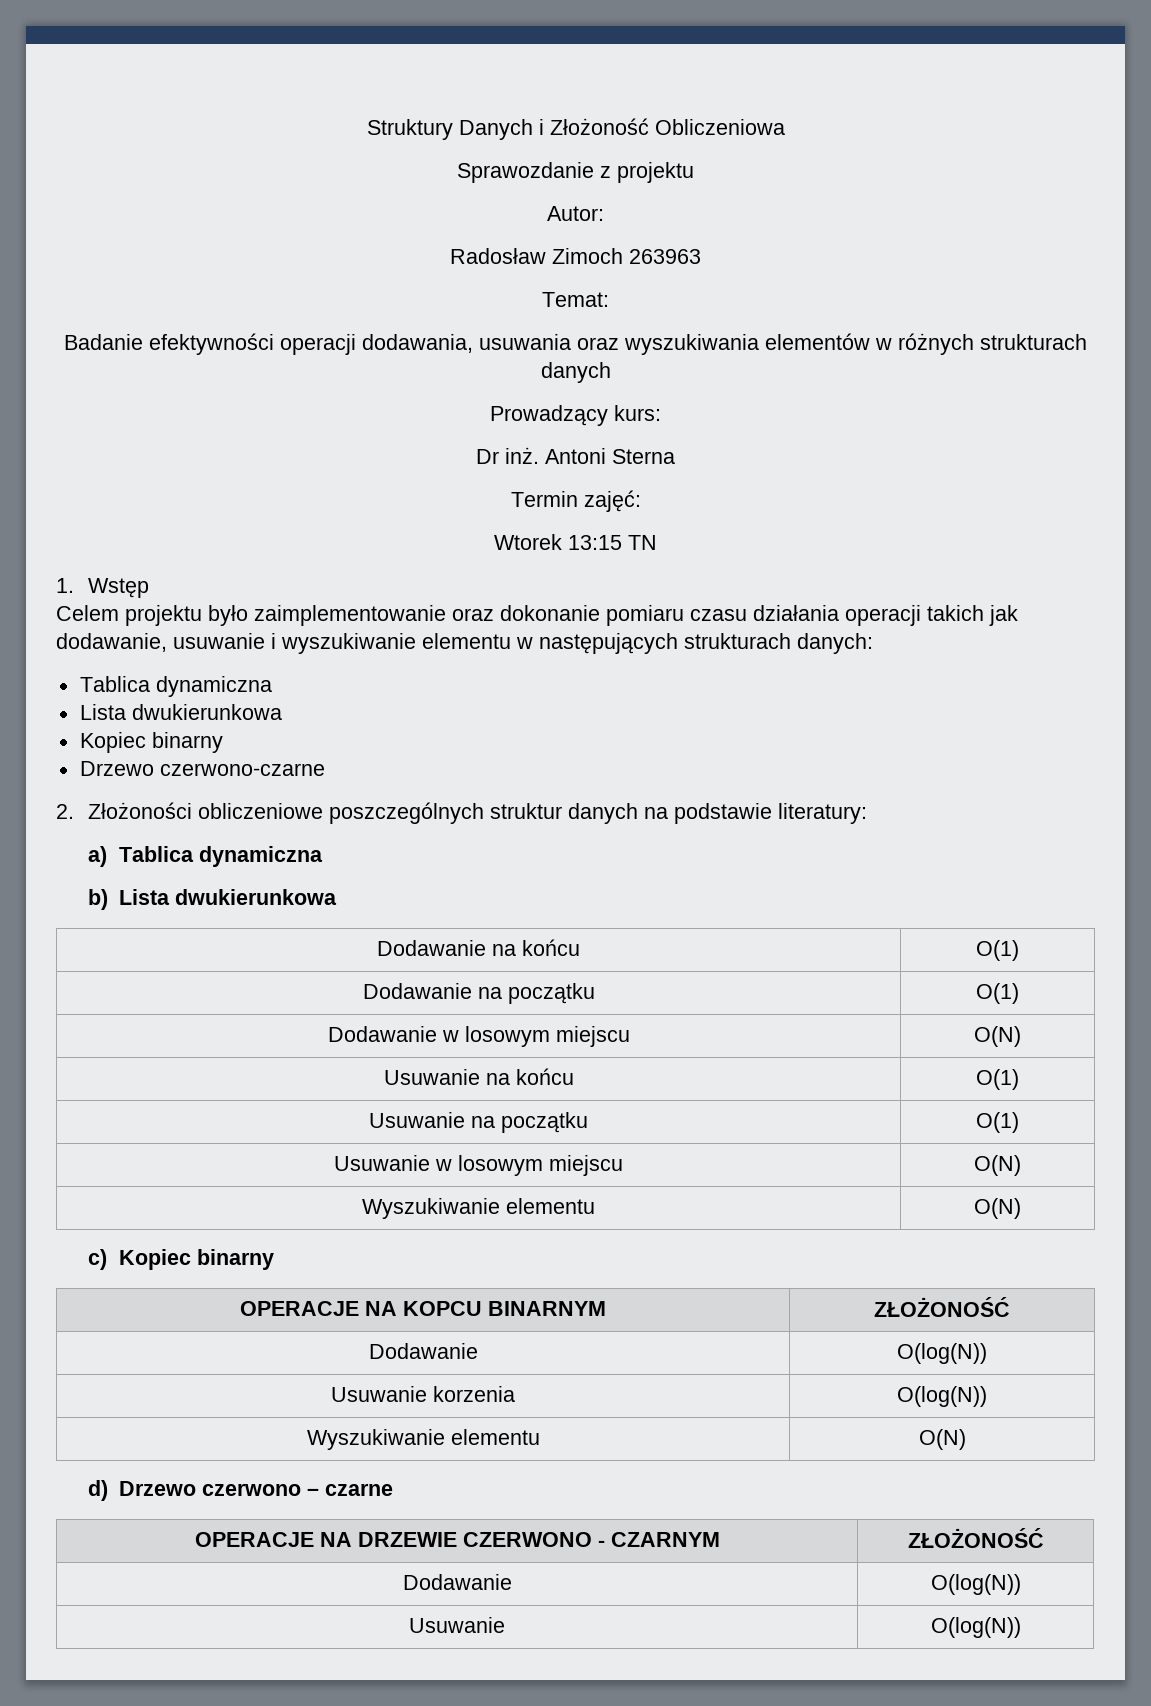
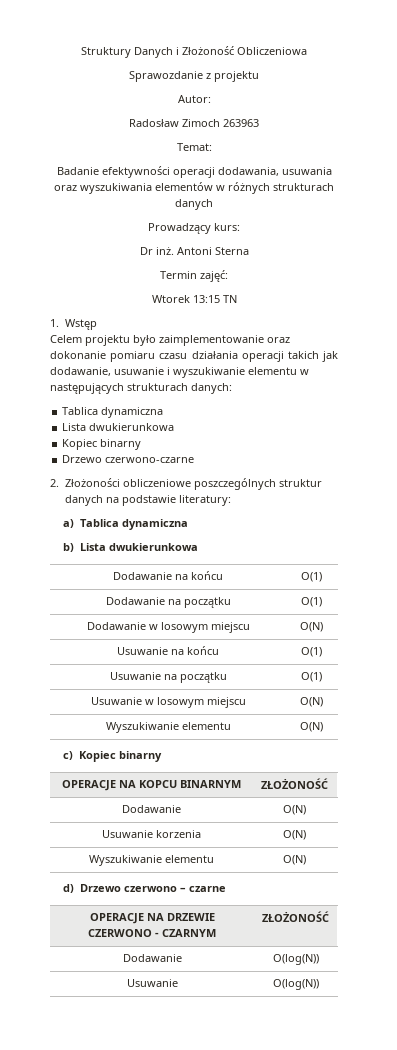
  OPERACJE NA KOPCU BINARNYM | ZŁOŻONOŚĆ
- Dodawanie | O(log(N))
+ Dodawanie | O(N)
- Usuwanie korzenia | O(log(N))
+ Usuwanie korzenia | O(N)

